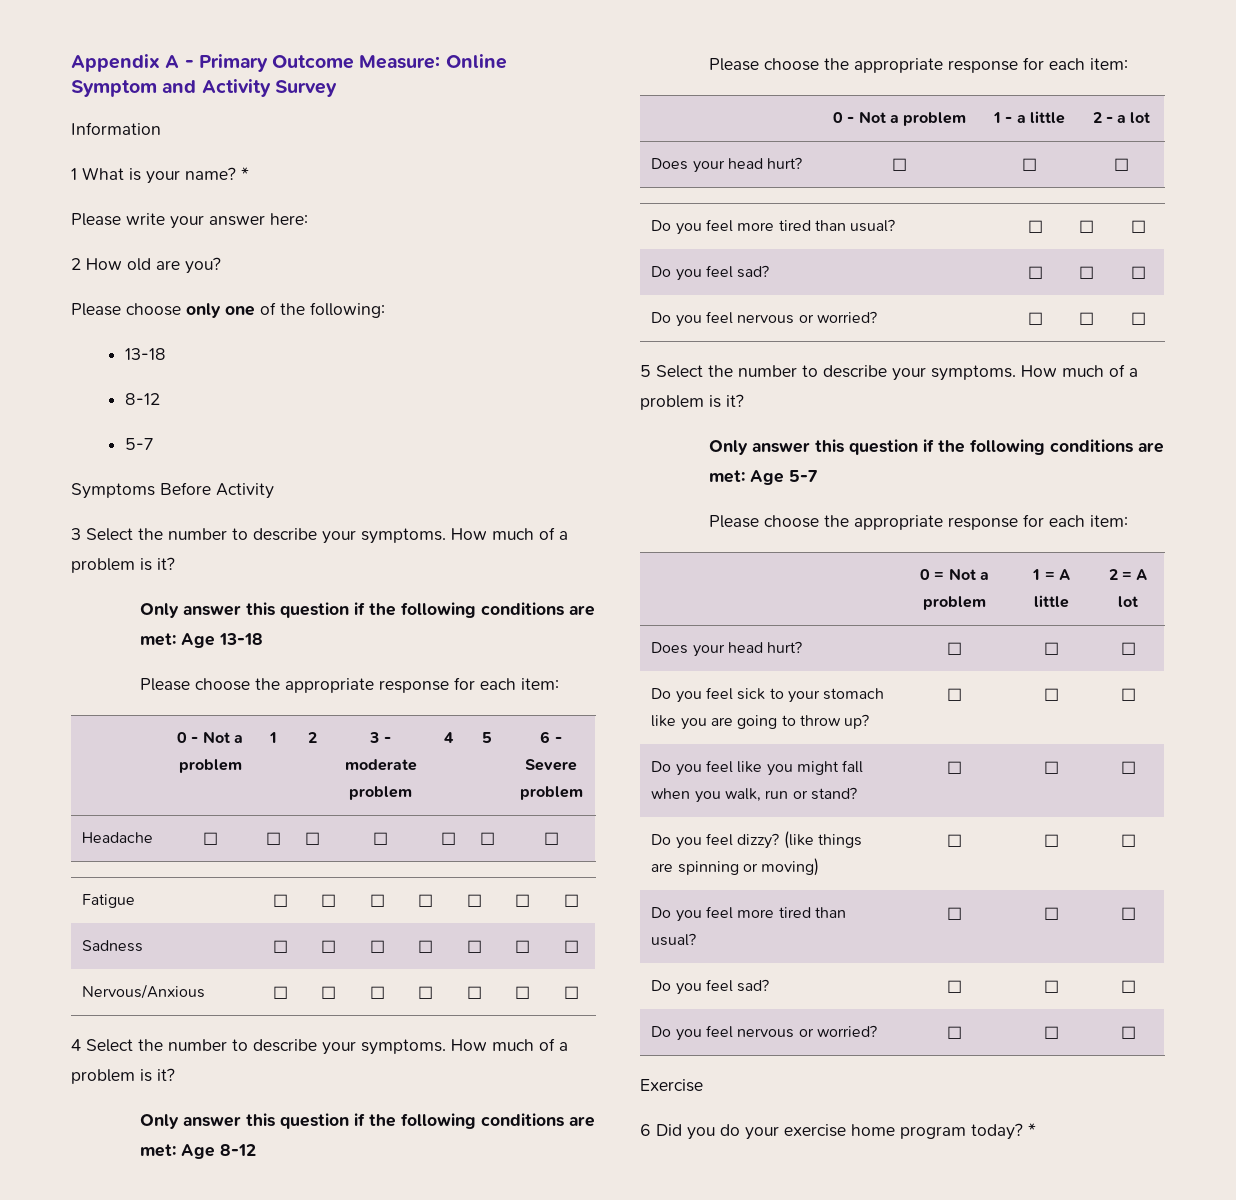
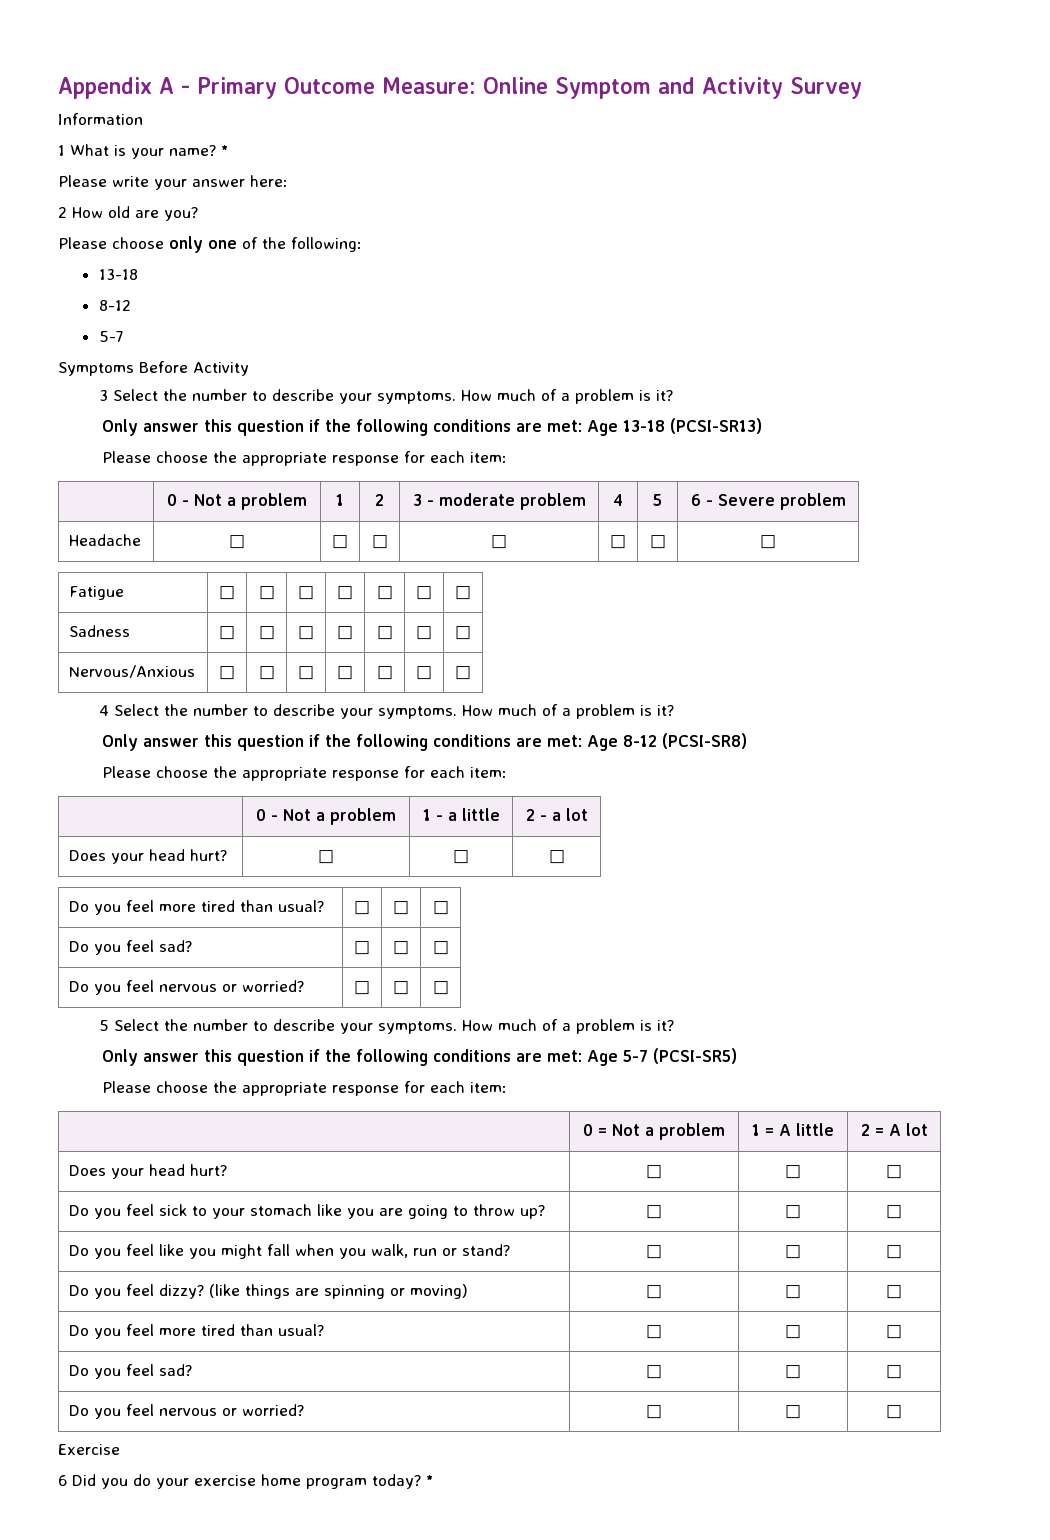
- Only answer this question if the following conditions are met: Age 13-18
+ Only answer this question if the following conditions are met: Age 13-18 (PCSI-SR13)
- Only answer this question if the following conditions are met: Age 8-12
+ Only answer this question if the following conditions are met: Age 8-12 (PCSI-SR8)
- Only answer this question if the following conditions are met: Age 5-7
+ Only answer this question if the following conditions are met: Age 5-7 (PCSI-SR5)

